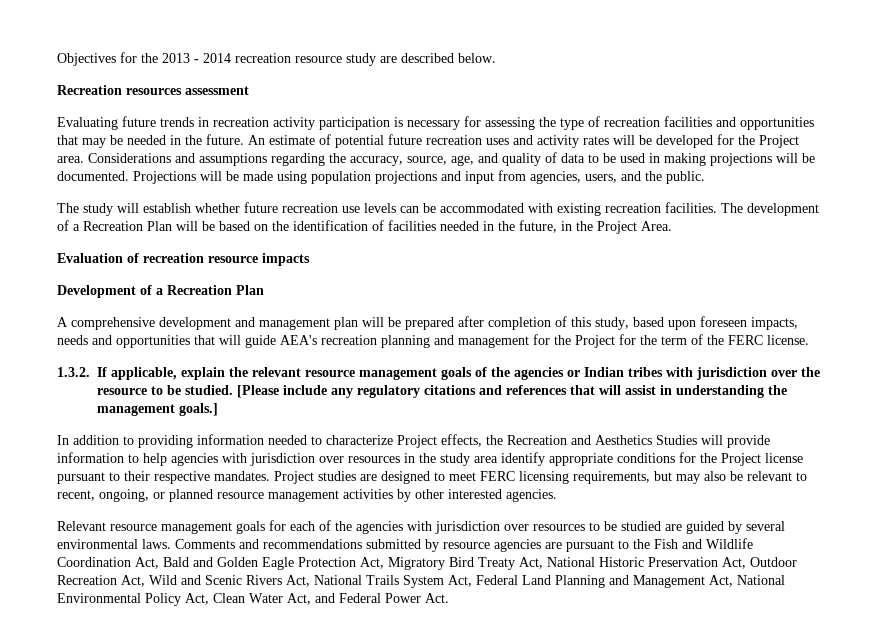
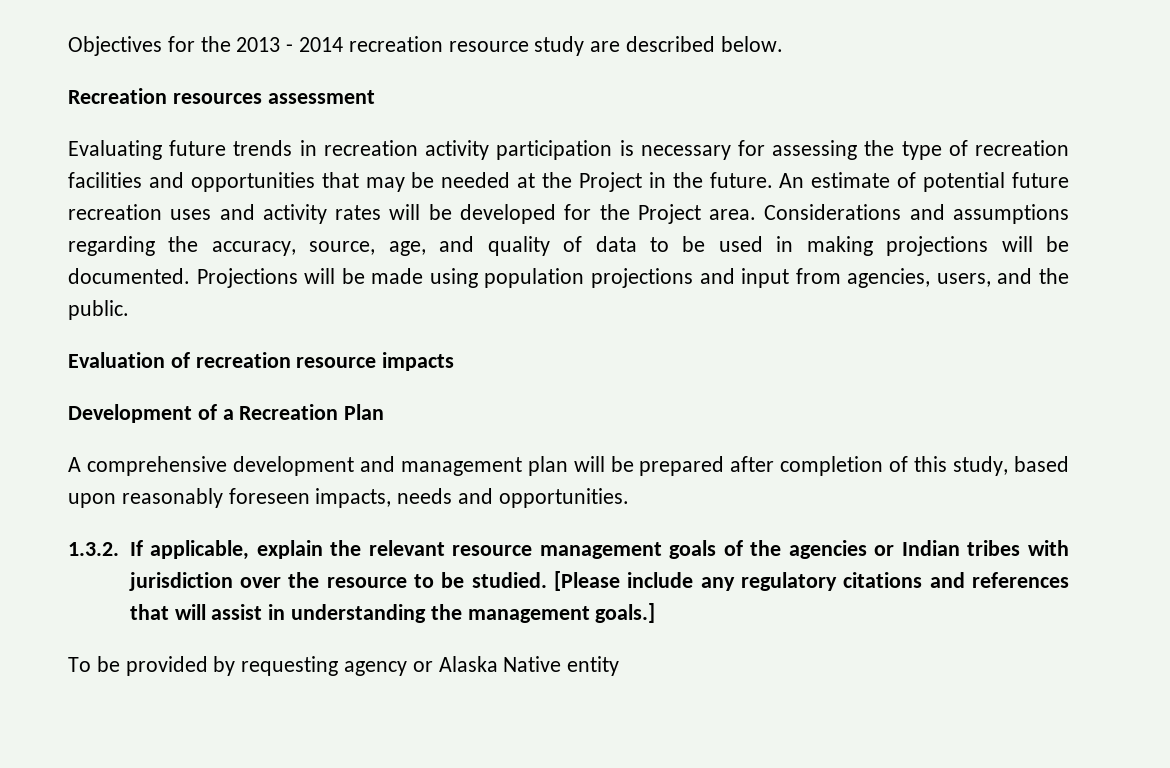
- Evaluating future trends in recreation activity participation is necessary for assessing the type of recreation facilities and opportunities that may be needed in the future.
+ Evaluating future trends in recreation activity participation is necessary for assessing the type of recreation facilities and opportunities that may be needed at the Project in the future.
- The study will establish whether future recreation use levels can be accommodated with existing recreation facilities. The development of a Recreation Plan will be based on the identification of facilities needed in the future, in the Project Area.
- A comprehensive development and management plan will be prepared after completion of this study, based upon foreseen impacts, needs and opportunities that will guide AEA's recreation planning and management for the Project for the term of the FERC license.
+ A comprehensive development and management plan will be prepared after completion of this study, based upon reasonably foreseen impacts, needs and opportunities.
- In addition to providing information needed to characterize Project effects, the Recreation and Aesthetics Studies will provide information to help agencies with jurisdiction over resources in the study area identify appropriate conditions for the Project license pursuant to their respective mandates. Project studies are designed to meet FERC licensing requirements, but may also be relevant to recent, ongoing, or planned resource management activities by other interested agencies.
- Relevant resource management goals for each of the agencies with jurisdiction over resources to be studied are guided by several environmental laws. Comments and recommendations submitted by resource agencies are pursuant to the Fish and Wildlife Coordination Act, Bald and Golden Eagle Protection Act, Migratory Bird Treaty Act, National Historic Preservation Act, Outdoor Recreation Act, Wild and Scenic Rivers Act, National Trails System Act, Federal Land Planning and Management Act, National Environmental Policy Act, Clean Water Act, and Federal Power Act.
+ To be provided by requesting agency or Alaska Native entity

